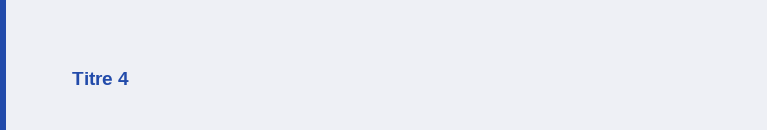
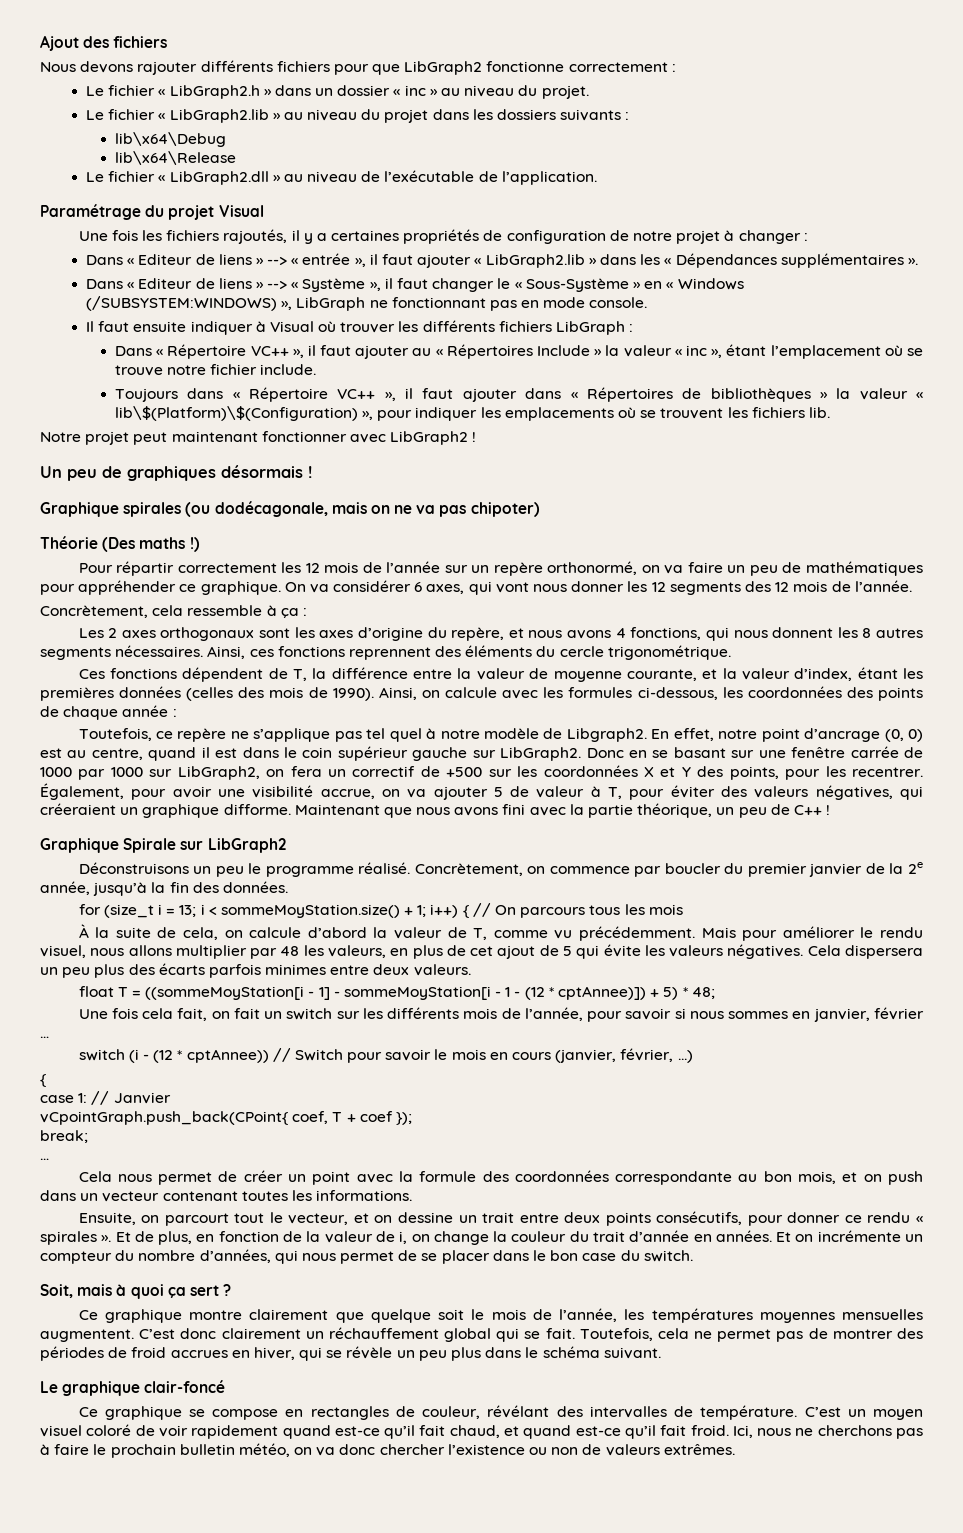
- Titre 4
+ Ajout des fichiers
+ Nous devons rajouter différents fichiers pour que LibGraph2 fonctionne correctement :
+ Le fichier « LibGraph2.h » dans un dossier « inc » au niveau du projet.
+ Le fichier « LibGraph2.lib » au niveau du projet dans les dossiers suivants :
+ lib\x64\Debug
+ lib\x64\Release
+ Le fichier « LibGraph2.dll » au niveau de l’exécutable de l’application.
+ Paramétrage du projet Visual
+ Une fois les fichiers rajoutés, il y a certaines propriétés de configuration de notre projet à changer :
+ Dans « Editeur de liens » --> « entrée », il faut ajouter « LibGraph2.lib » dans les « Dépendances supplémentaires ».
+ Dans « Editeur de liens » --> « Système », il faut changer le « Sous-Système » en « Windows (/SUBSYSTEM:WINDOWS) », LibGraph ne fonctionnant pas en mode console.
+ Il faut ensuite indiquer à Visual où trouver les différents fichiers LibGraph :
+ Dans « Répertoire VC++ », il faut ajouter au « Répertoires Include » la valeur « inc », étant l’emplacement où se trouve notre fichier include.
+ Toujours dans « Répertoire VC++ », il faut ajouter dans « Répertoires de bibliothèques » la valeur « lib\$(Platform)\$(Configuration) », pour indiquer les emplacements où se trouvent les fichiers lib.
+ Notre projet peut maintenant fonctionner avec LibGraph2 !
+ Un peu de graphiques désormais !
+ Graphique spirales (ou dodécagonale, mais on ne va pas chipoter)
+ Théorie (Des maths !)
+ Pour répartir correctement les 12 mois de l’année sur un repère orthonormé, on va faire un peu de mathématiques pour appréhender ce graphique. On va considérer 6 axes, qui vont nous donner les 12 segments des 12 mois de l’année.
+ Concrètement, cela ressemble à ça :
+ Les 2 axes orthogonaux sont les axes d’origine du repère, et nous avons 4 fonctions, qui nous donnent les 8 autres segments nécessaires. Ainsi, ces fonctions reprennent des éléments du cercle trigonométrique.
+ Ces fonctions dépendent de T, la différence entre la valeur de moyenne courante, et la valeur d’index, étant les premières données (celles des mois de 1990). Ainsi, on calcule avec les formules ci-dessous, les coordonnées des points de chaque année :
+ Toutefois, ce repère ne s’applique pas tel quel à notre modèle de Libgraph2. En effet, notre point d’ancrage (0, 0) est au centre, quand il est dans le coin supérieur gauche sur LibGraph2. Donc en se basant sur une fenêtre carrée de 1000 par 1000 sur LibGraph2, on fera un correctif de +500 sur les coordonnées X et Y des points, pour les recentrer. Également, pour avoir une visibilité accrue, on va ajouter 5 de valeur à T, pour éviter des valeurs négatives, qui créeraient un graphique difforme. Maintenant que nous avons fini avec la partie théorique, un peu de C++ !
+ Graphique Spirale sur LibGraph2
+ Déconstruisons un peu le programme réalisé. Concrètement, on commence par boucler du premier janvier de la 2e année, jusqu’à la fin des données.
+ for (size_t i = 13; i < sommeMoyStation.size() + 1; i++) { // On parcours tous les mois
+ À la suite de cela, on calcule d’abord la valeur de T, comme vu précédemment. Mais pour améliorer le rendu visuel, nous allons multiplier par 48 les valeurs, en plus de cet ajout de 5 qui évite les valeurs négatives. Cela dispersera un peu plus des écarts parfois minimes entre deux valeurs.
+ float T = ((sommeMoyStation[i - 1] - sommeMoyStation[i - 1 - (12 * cptAnnee)]) + 5) * 48;
+ Une fois cela fait, on fait un switch sur les différents mois de l’année, pour savoir si nous sommes en janvier, février …
+ switch (i - (12 * cptAnnee)) // Switch pour savoir le mois en cours (janvier, février, ...)
+ {
+ case 1: // Janvier
+ vCpointGraph.push_back(CPoint{ coef, T + coef });
+ break;
+ …
+ Cela nous permet de créer un point avec la formule des coordonnées correspondante au bon mois, et on push dans un vecteur contenant toutes les informations.
+ Ensuite, on parcourt tout le vecteur, et on dessine un trait entre deux points consécutifs, pour donner ce rendu « spirales ». Et de plus, en fonction de la valeur de i, on change la couleur du trait d’année en années. Et on incrémente un compteur du nombre d’années, qui nous permet de se placer dans le bon case du switch.
+ Soit, mais à quoi ça sert ?
+ Ce graphique montre clairement que quelque soit le mois de l’année, les températures moyennes mensuelles augmentent. C’est donc clairement un réchauffement global qui se fait. Toutefois, cela ne permet pas de montrer des périodes de froid accrues en hiver, qui se révèle un peu plus dans le schéma suivant.
+ Le graphique clair-foncé
+ Ce graphique se compose en rectangles de couleur, révélant des intervalles de température. C’est un moyen visuel coloré de voir rapidement quand est-ce qu’il fait chaud, et quand est-ce qu’il fait froid. Ici, nous ne cherchons pas à faire le prochain bulletin météo, on va donc chercher l’existence ou non de valeurs extrêmes.

